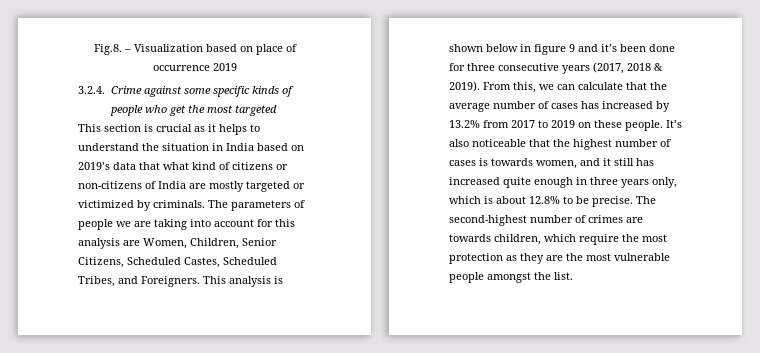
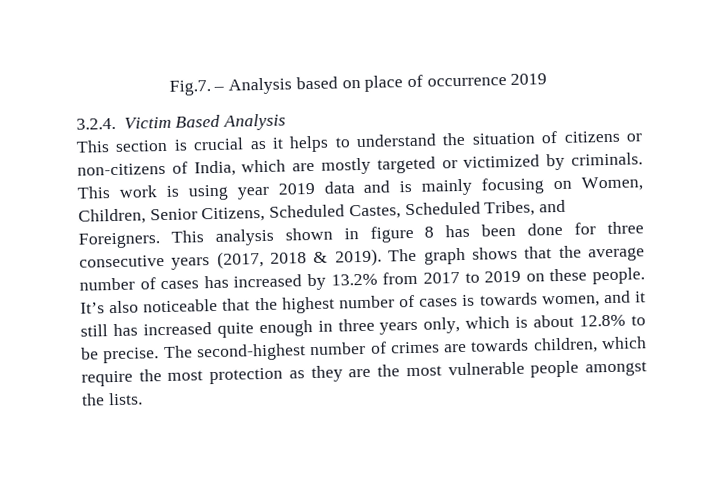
- Fig.8. – Visualization based on place of occurrence 2019
+ Fig.7. – Analysis based on place of occurrence 2019
- 3.2.4. Crime against some specific kinds of people who get the most targeted
+ 3.2.4. Victim Based Analysis
- This section is crucial as it helps to understand the situation in India based on 2019’s data that what kind of citizens or non-citizens of India are mostly targeted or victimized by criminals.
+ This section is crucial as it helps to understand the situation of citizens or non-citizens of India, which are mostly targeted or victimized by criminals.
- The parameters of people we are taking into account for this analysis are Women, Children, Senior Citizens, Scheduled Castes, Scheduled Tribes, and Foreigners.
+ This work is using year 2019 data and is mainly focusing on Women, Children, Senior Citizens, Scheduled Castes, Scheduled Tribes, and Foreigners.
- This analysis is shown below in figure 9 and it’s been done for three consecutive years (2017, 2018 & 2019).
+ This analysis shown in figure 8 has been done for three consecutive years (2017, 2018 & 2019).
- From this, we can calculate that the average number of cases has increased by 13.2% from 2017 to 2019 on these people.
+ The graph shows that the average number of cases has increased by 13.2% from 2017 to 2019 on these people.
- The second-highest number of crimes are towards children, which require the most protection as they are the most vulnerable people amongst the list.
+ The second-highest number of crimes are towards children, which require the most protection as they are the most vulnerable people amongst the lists.

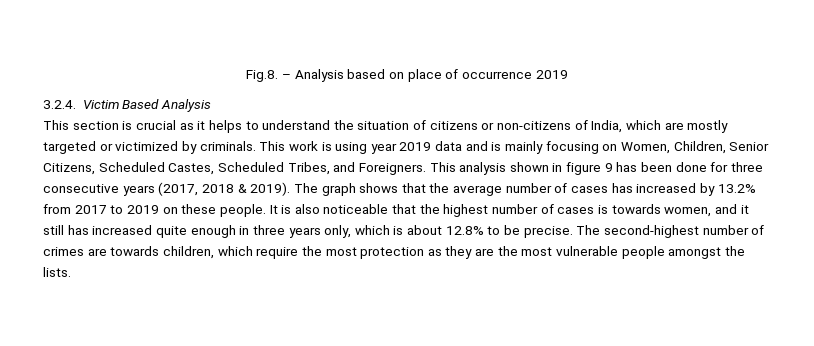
- Fig.7. – Analysis based on place of occurrence 2019
+ Fig.8. – Analysis based on place of occurrence 2019
- This analysis shown in figure 8 has been done for three consecutive years (2017, 2018 & 2019).
+ This analysis shown in figure 9 has been done for three consecutive years (2017, 2018 & 2019).
- It’s also noticeable that the highest number of cases is towards women, and it still has increased quite enough in three years only, which is about 12.8% to be precise.
+ It is also noticeable that the highest number of cases is towards women, and it still has increased quite enough in three years only, which is about 12.8% to be precise.

